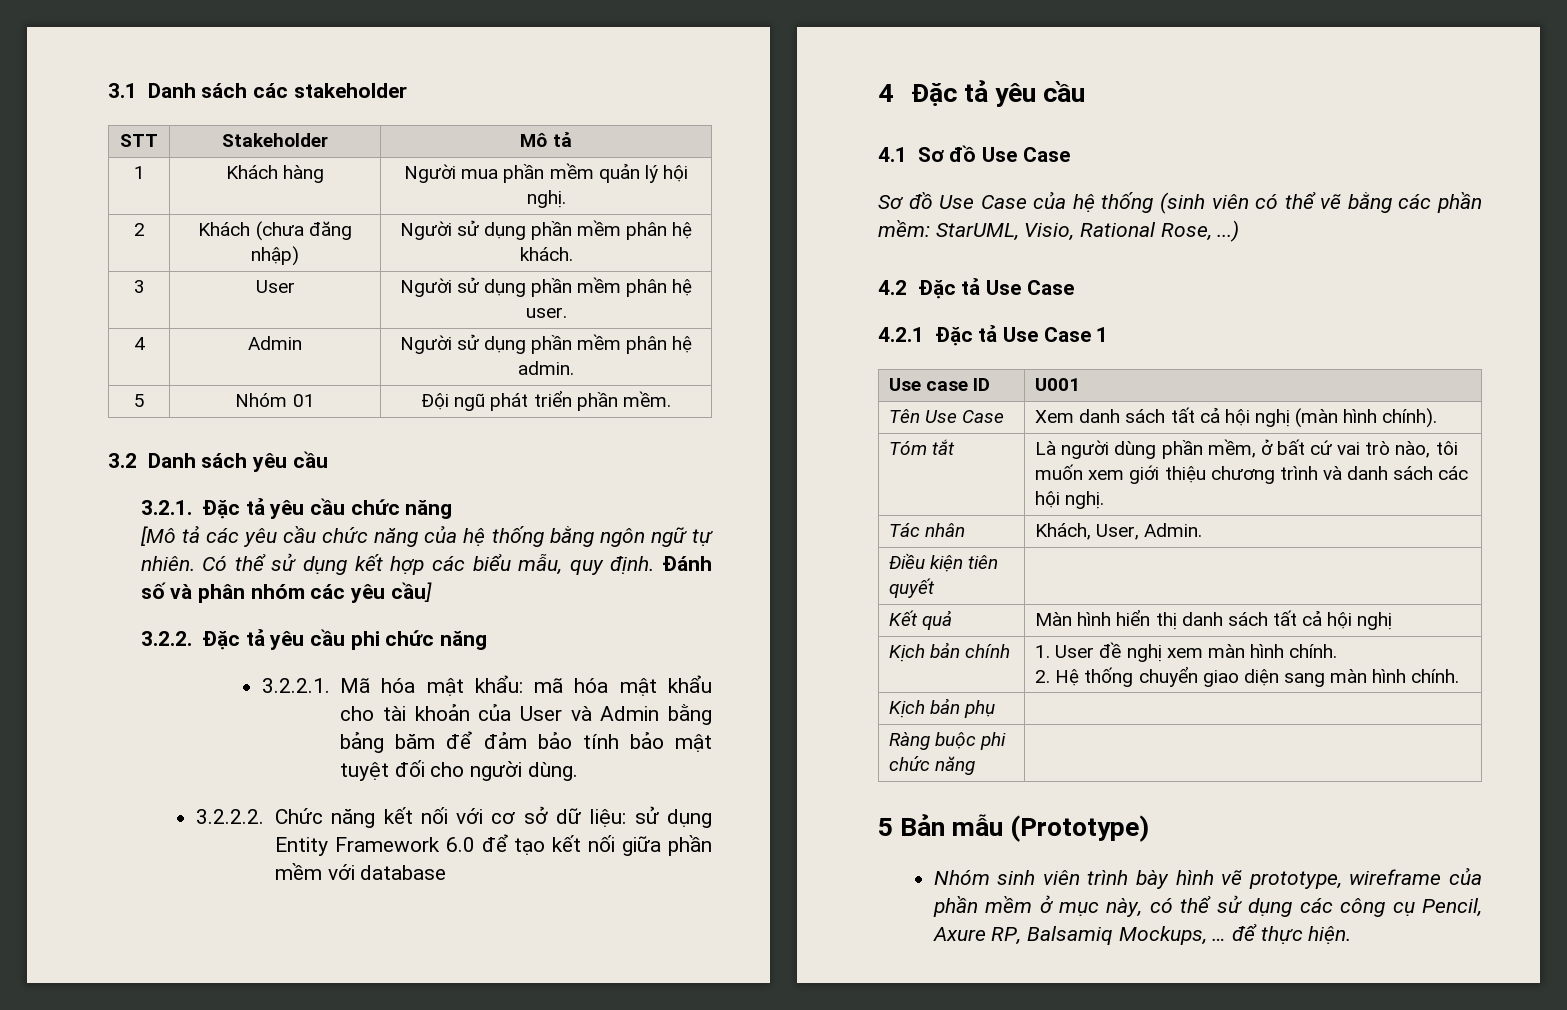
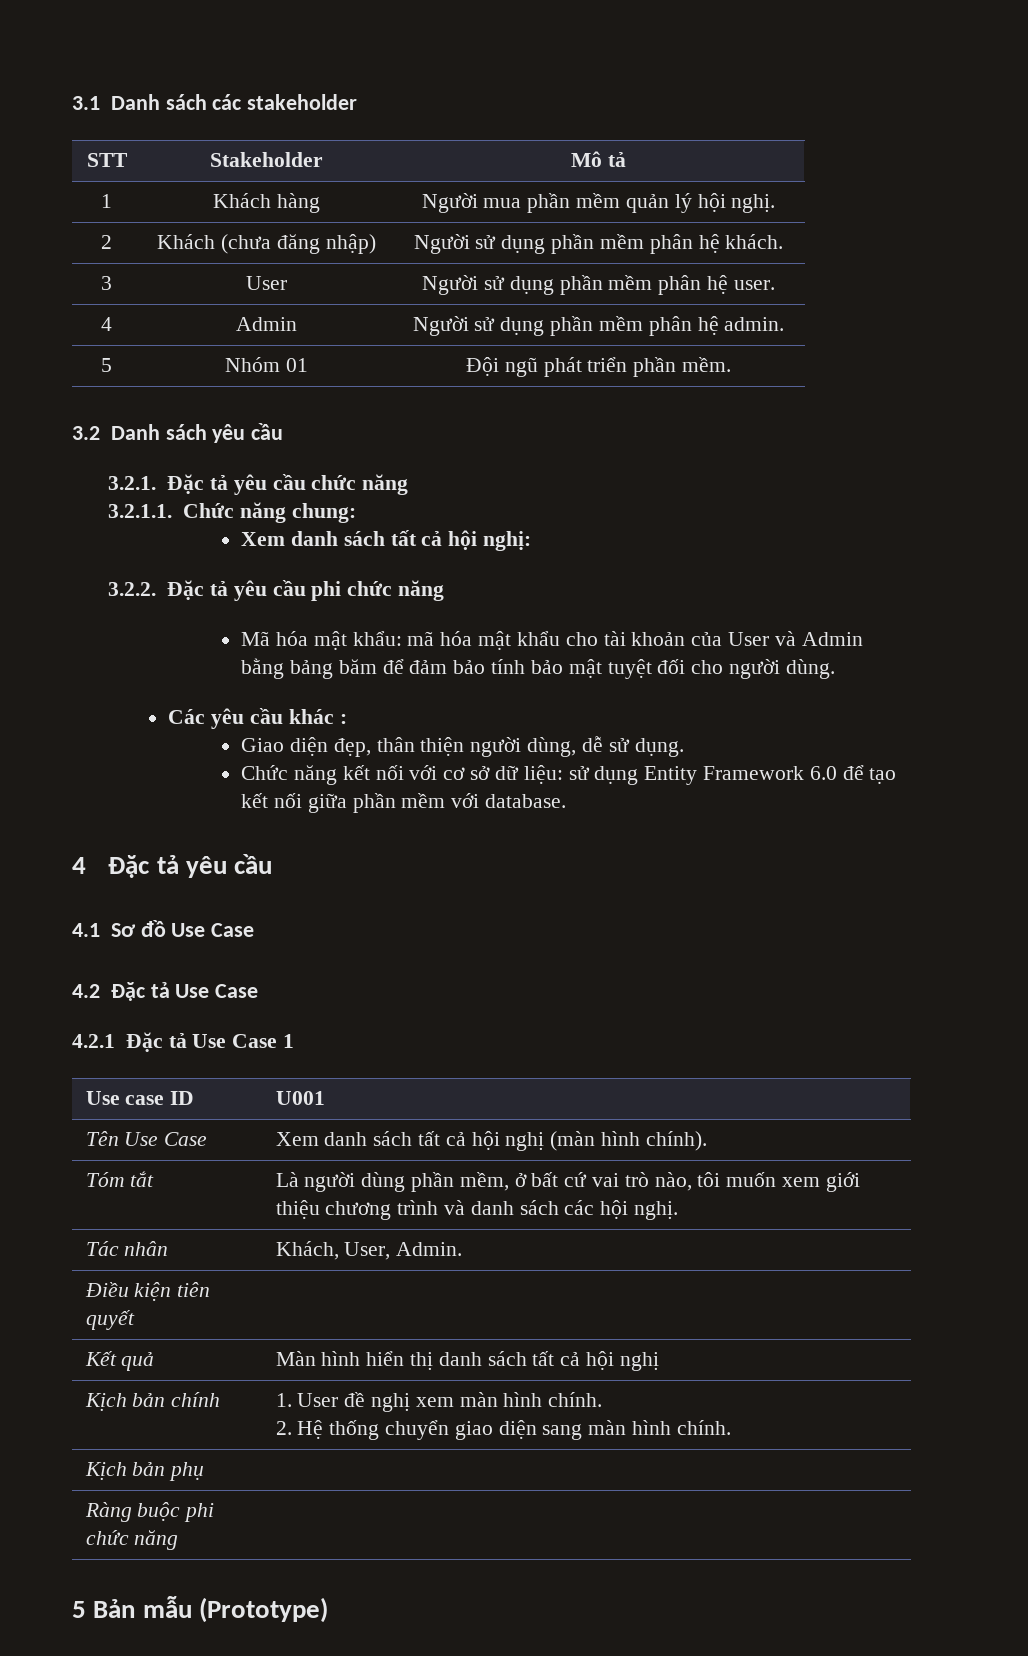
- [Mô tả các yêu cầu chức năng của hệ thống bằng ngôn ngữ tự nhiên. Có thể sử dụng kết hợp các biểu mẫu, quy định. Đánh số và phân nhóm các yêu cầu]
+ 3.2.1.1. Chức năng chung:
+ Xem danh sách tất cả hội nghị:
- 3.2.2.1. Mã hóa mật khẩu: mã hóa mật khẩu cho tài khoản của User và Admin bằng bảng băm để đảm bảo tính bảo mật tuyệt đối cho người dùng.
+ Mã hóa mật khẩu: mã hóa mật khẩu cho tài khoản của User và Admin bằng bảng băm để đảm bảo tính bảo mật tuyệt đối cho người dùng.
- 3.2.2.2. Chức năng kết nối với cơ sở dữ liệu: sử dụng Entity Framework 6.0 để tạo kết nối giữa phần mềm với database
+ Các yêu cầu khác :
+ Giao diện đẹp, thân thiện người dùng, dễ sử dụng.
+ Chức năng kết nối với cơ sở dữ liệu: sử dụng Entity Framework 6.0 để tạo kết nối giữa phần mềm với database.
- Sơ đồ Use Case của hệ thống (sinh viên có thể vẽ bằng các phần mềm: StarUML, Visio, Rational Rose, ...)
- Nhóm sinh viên trình bày hình vẽ prototype, wireframe của phần mềm ở mục này, có thể sử dụng các công cụ Pencil, Axure RP, Balsamiq Mockups, … để thực hiện.

